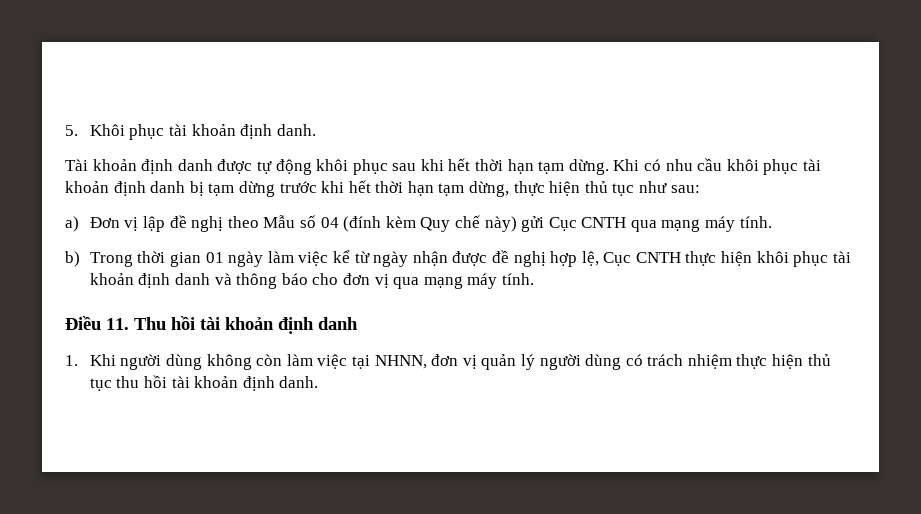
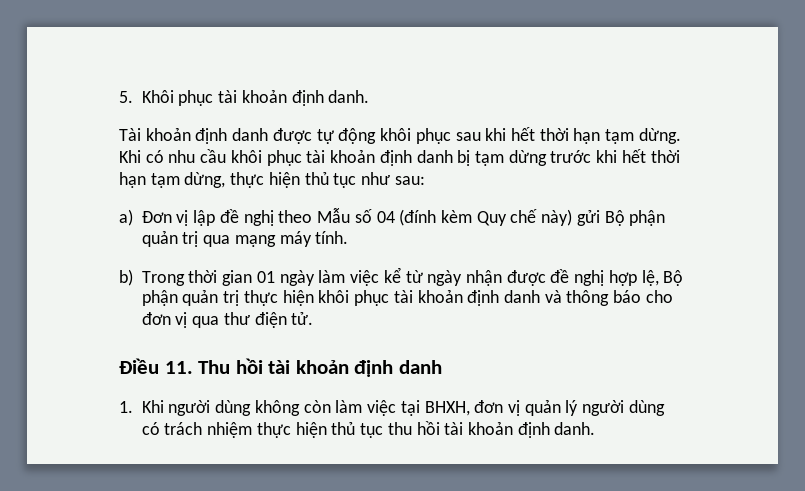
- a) Đơn vị lập đề nghị theo Mẫu số 04 (đính kèm Quy chế này) gửi Cục CNTH qua mạng máy tính.
+ a) Đơn vị lập đề nghị theo Mẫu số 04 (đính kèm Quy chế này) gửi Bộ phận quản trị qua mạng máy tính.
- b) Trong thời gian 01 ngày làm việc kể từ ngày nhận được đề nghị hợp lệ, Cục CNTH thực hiện khôi phục tài khoản định danh và thông báo cho đơn vị qua mạng máy tính.
+ b) Trong thời gian 01 ngày làm việc kể từ ngày nhận được đề nghị hợp lệ, Bộ phận quản trị thực hiện khôi phục tài khoản định danh và thông báo cho đơn vị qua thư điện tử.
- 1. Khi người dùng không còn làm việc tại NHNN, đơn vị quản lý người dùng có trách nhiệm thực hiện thủ tục thu hồi tài khoản định danh.
+ 1. Khi người dùng không còn làm việc tại BHXH, đơn vị quản lý người dùng có trách nhiệm thực hiện thủ tục thu hồi tài khoản định danh.

